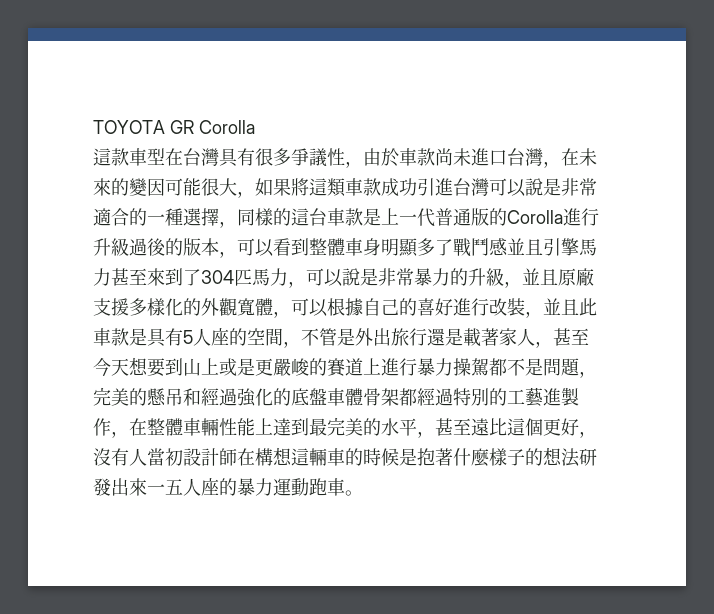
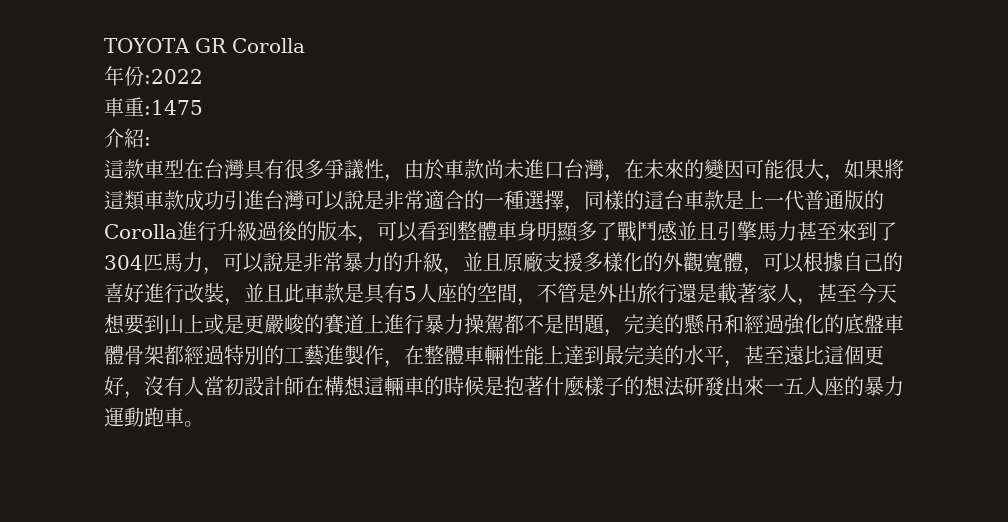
+ 年份:2022
+ 車重:1475
+ 介紹:

